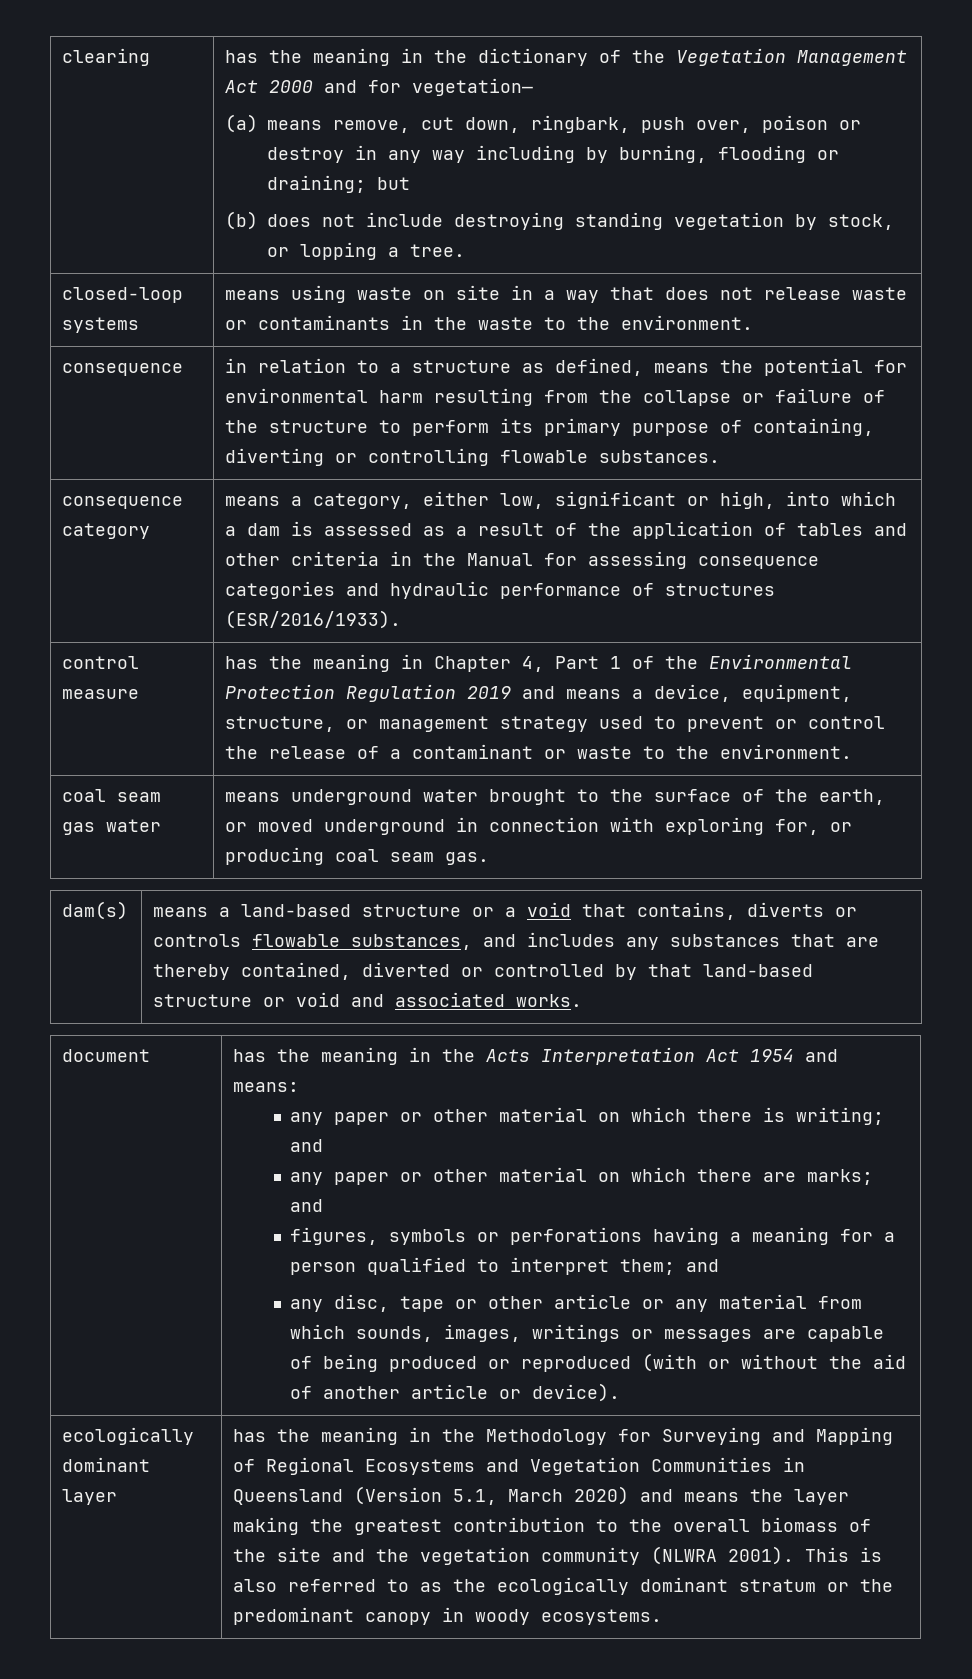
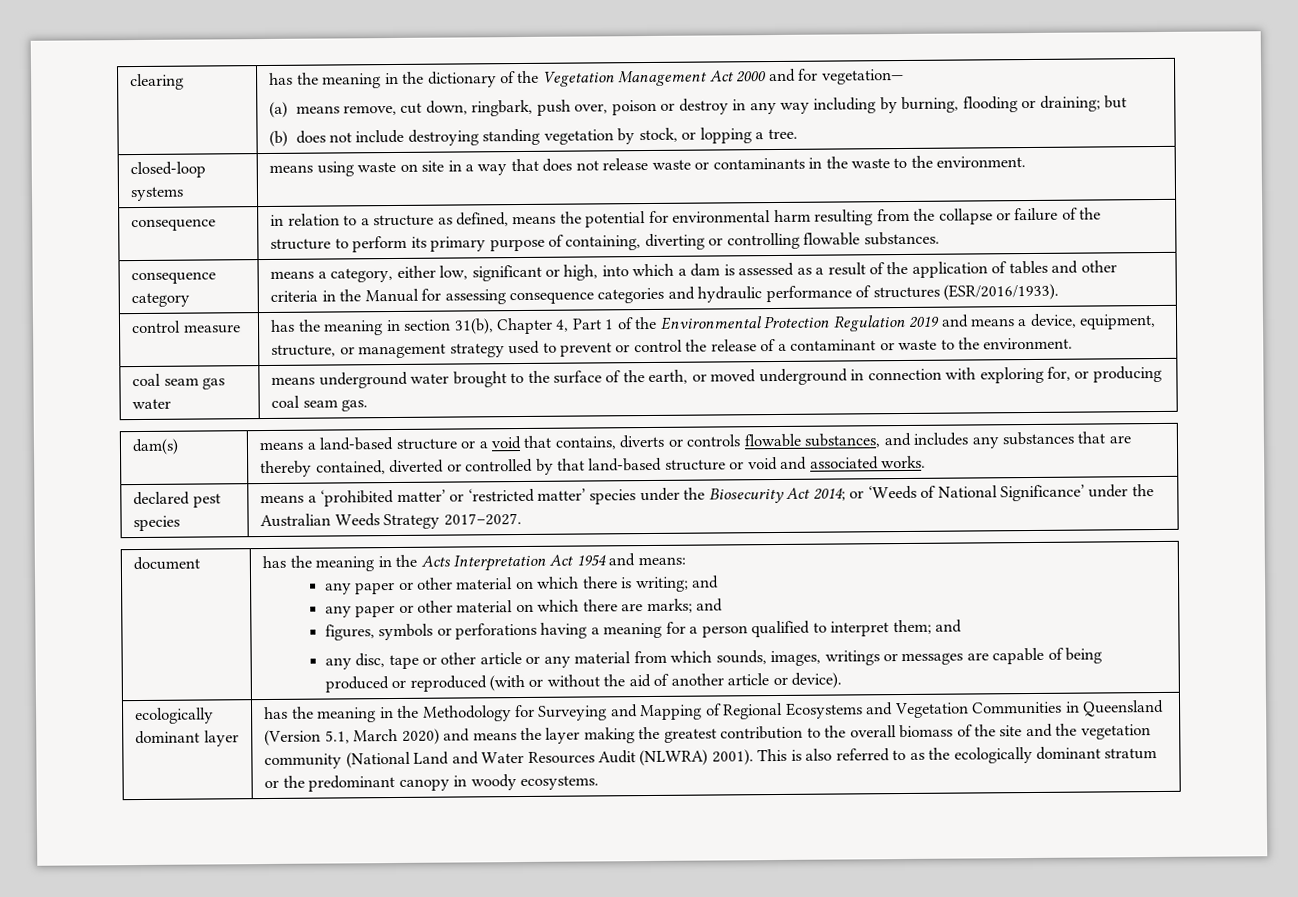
- has the meaning in Chapter 4, Part 1 of the Environmental Protection Regulation 2019 and means a device, equipment, structure, or management strategy used to prevent or control the release of a contaminant or waste to the environment.
+ has the meaning in section 31(b), Chapter 4, Part 1 of the Environmental Protection Regulation 2019 and means a device, equipment, structure, or management strategy used to prevent or control the release of a contaminant or waste to the environment.
+ declared pest species | means a ‘prohibited matter’ or ‘restricted matter’ species under the Biosecurity Act 2014; or ‘Weeds of National Significance’ under the Australian Weeds Strategy 2017–2027.
- has the meaning in the Methodology for Surveying and Mapping of Regional Ecosystems and Vegetation Communities in Queensland (Version 5.1, March 2020) and means the layer making the greatest contribution to the overall biomass of the site and the vegetation community (NLWRA 2001).
+ has the meaning in the Methodology for Surveying and Mapping of Regional Ecosystems and Vegetation Communities in Queensland (Version 5.1, March 2020) and means the layer making the greatest contribution to the overall biomass of the site and the vegetation community (National Land and Water Resources Audit (NLWRA) 2001).

